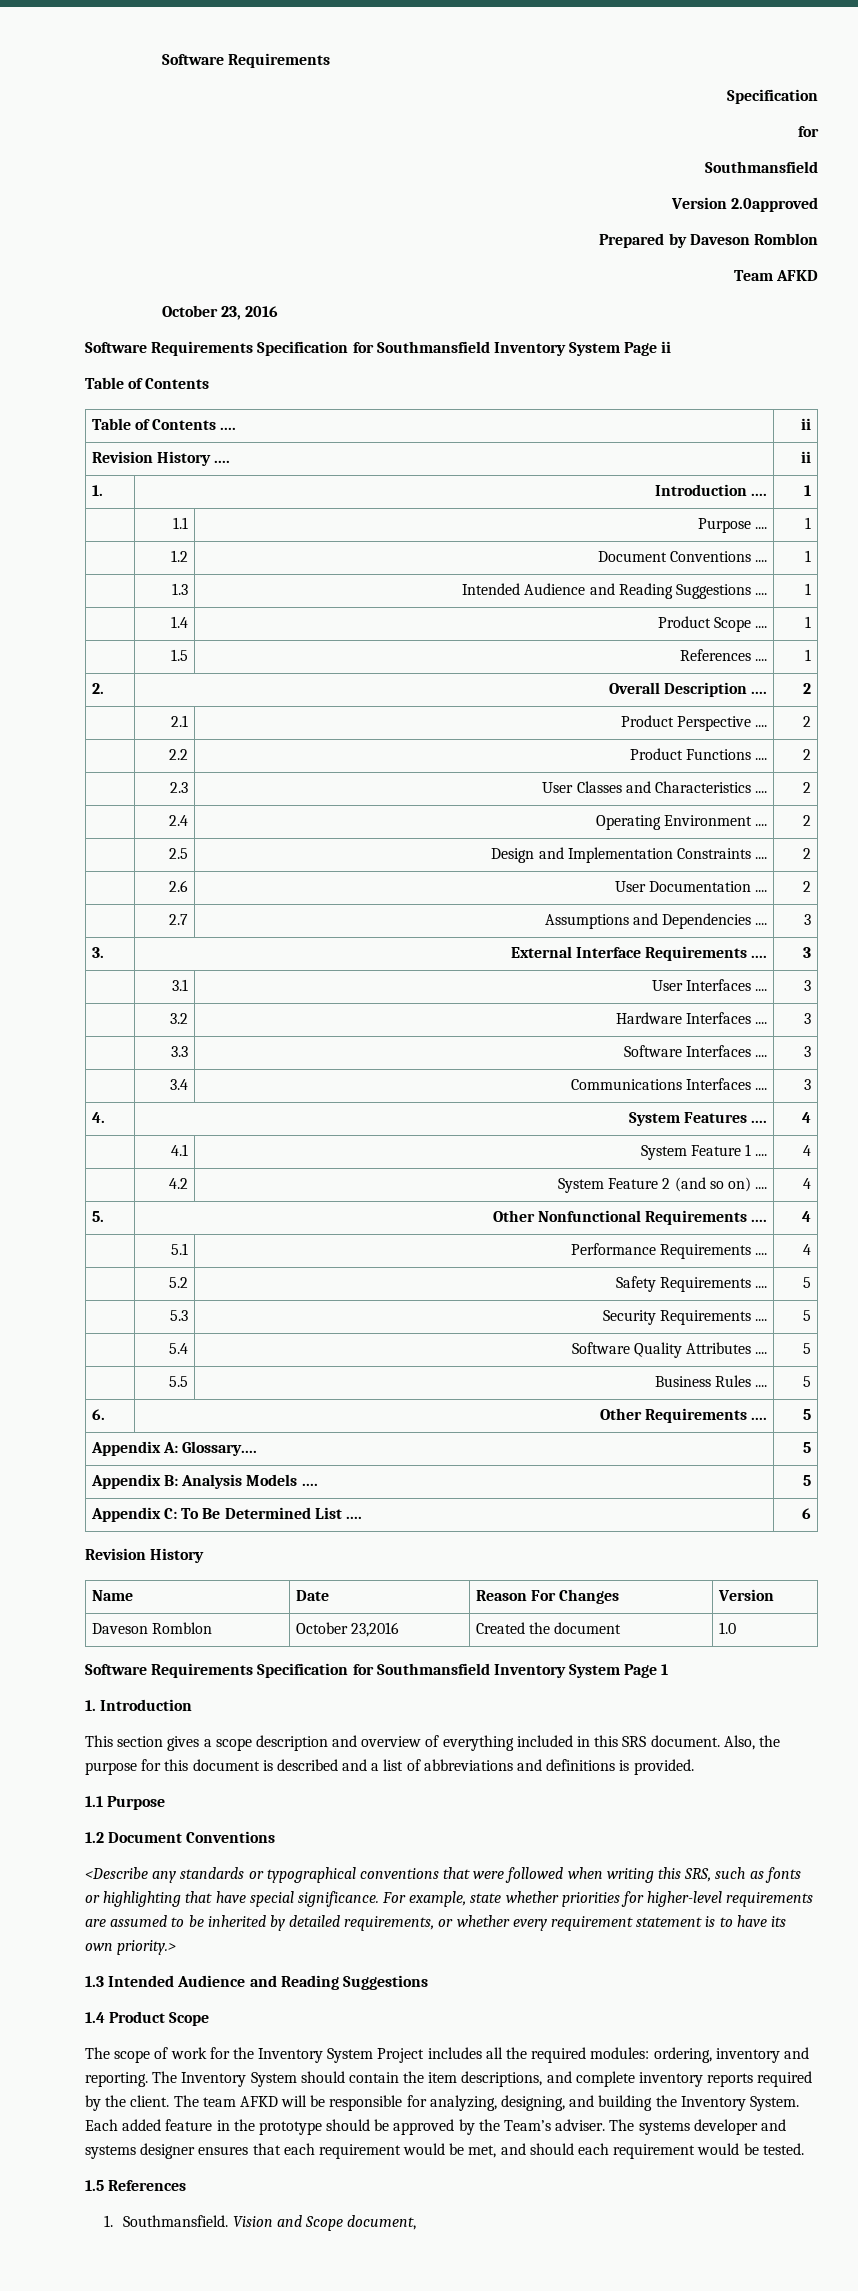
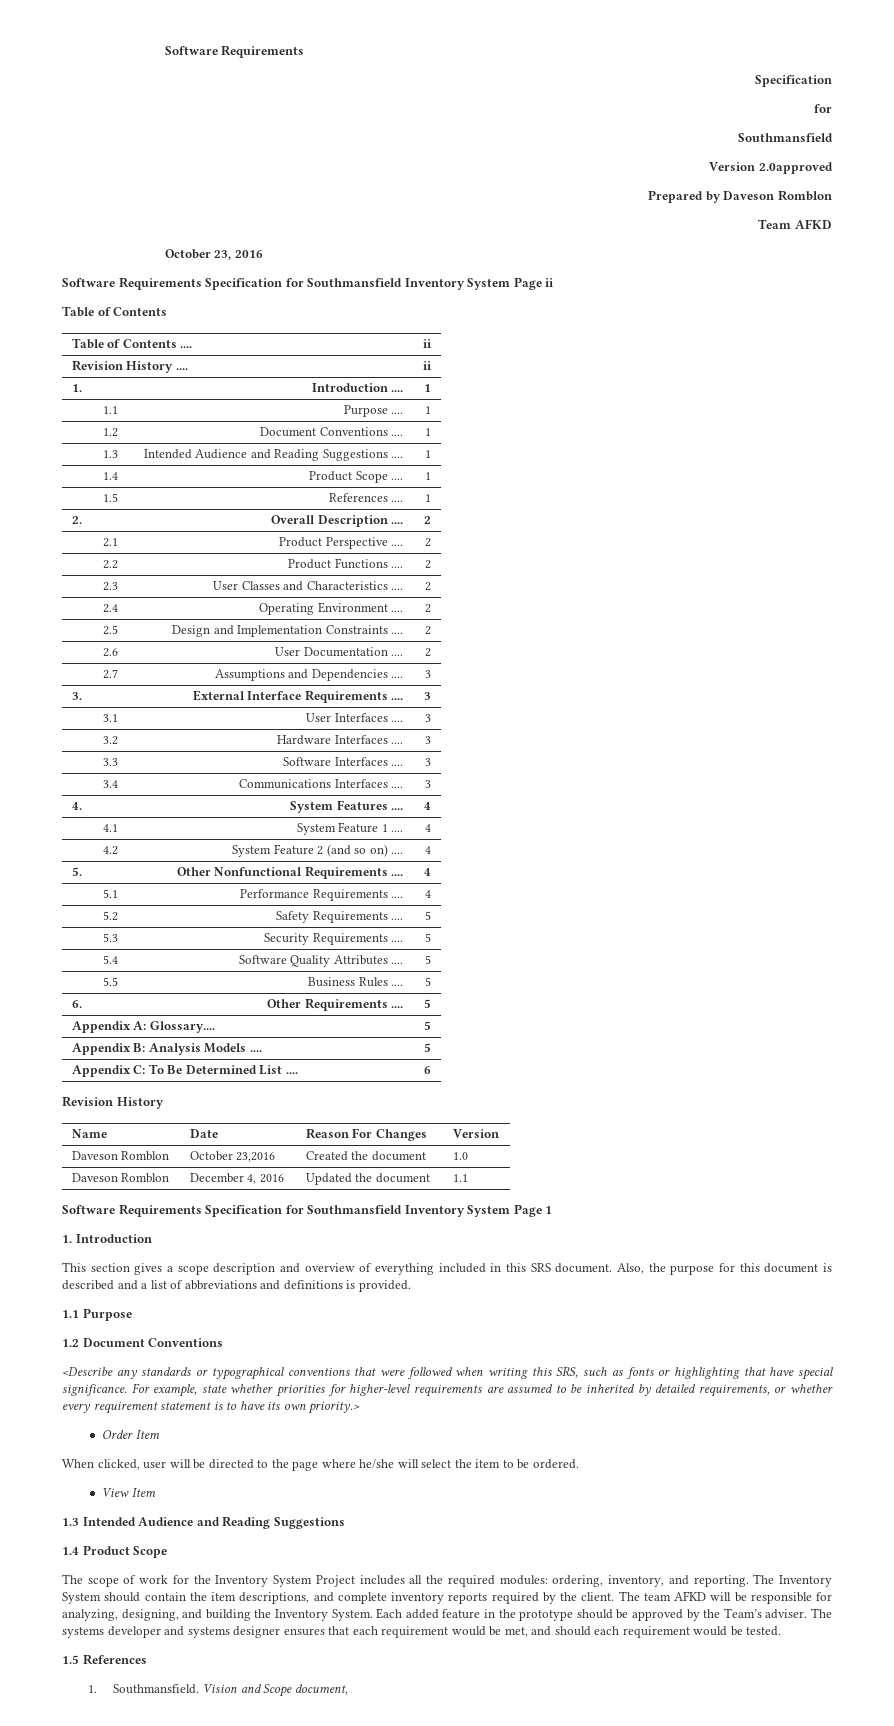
+ Daveson Romblon | December 4, 2016 | Updated the document | 1.1
+ Order Item
+ When clicked, user will be directed to the page where he/she will select the item to be ordered.
+ View Item
- The scope of work for the Inventory System Project includes all the required modules: ordering, inventory and reporting.
+ The scope of work for the Inventory System Project includes all the required modules: ordering, inventory, and reporting.

